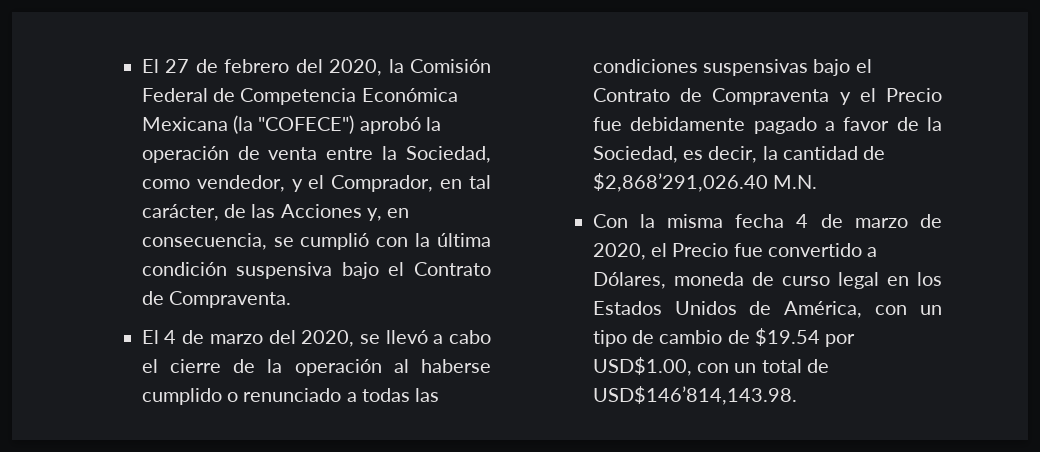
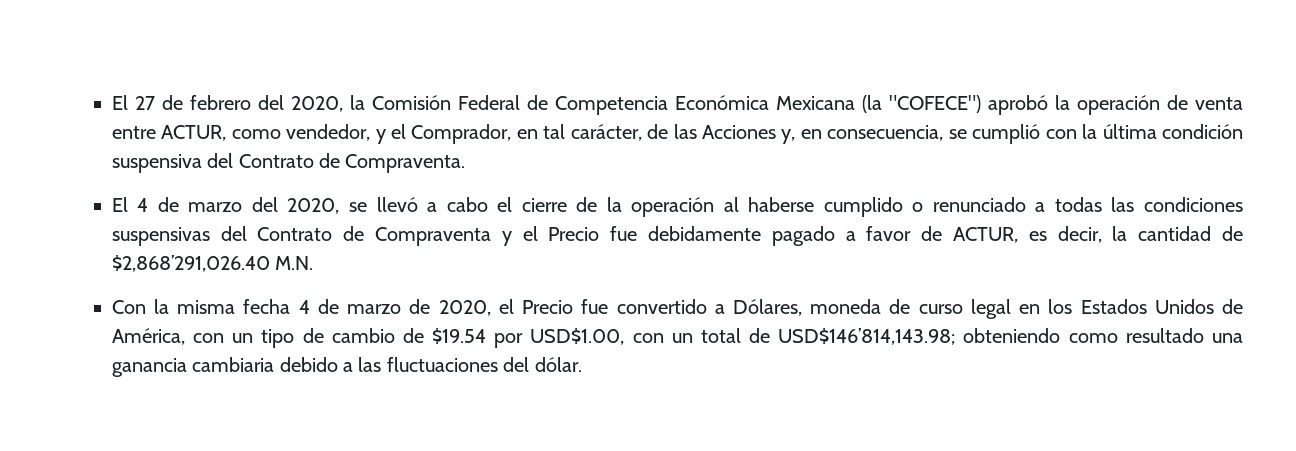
- El 27 de febrero del 2020, la Comisión Federal de Competencia Económica Mexicana (la "COFECE") aprobó la operación de venta entre la Sociedad, como vendedor, y el Comprador, en tal carácter, de las Acciones y, en consecuencia, se cumplió con la última condición suspensiva bajo el Contrato de Compraventa.
+ El 27 de febrero del 2020, la Comisión Federal de Competencia Económica Mexicana (la "COFECE") aprobó la operación de venta entre ACTUR, como vendedor, y el Comprador, en tal carácter, de las Acciones y, en consecuencia, se cumplió con la última condición suspensiva del Contrato de Compraventa.
- El 4 de marzo del 2020, se llevó a cabo el cierre de la operación al haberse cumplido o renunciado a todas las condiciones suspensivas bajo el Contrato de Compraventa y el Precio fue debidamente pagado a favor de la Sociedad, es decir, la cantidad de $2,868’291,026.40 M.N.
+ El 4 de marzo del 2020, se llevó a cabo el cierre de la operación al haberse cumplido o renunciado a todas las condiciones suspensivas del Contrato de Compraventa y el Precio fue debidamente pagado a favor de ACTUR, es decir, la cantidad de $2,868’291,026.40 M.N.
- Con la misma fecha 4 de marzo de 2020, el Precio fue convertido a Dólares, moneda de curso legal en los Estados Unidos de América, con un tipo de cambio de $19.54 por USD$1.00, con un total de USD$146’814,143.98.
+ Con la misma fecha 4 de marzo de 2020, el Precio fue convertido a Dólares, moneda de curso legal en los Estados Unidos de América, con un tipo de cambio de $19.54 por USD$1.00, con un total de USD$146’814,143.98; obteniendo como resultado una ganancia cambiaria debido a las fluctuaciones del dólar.

